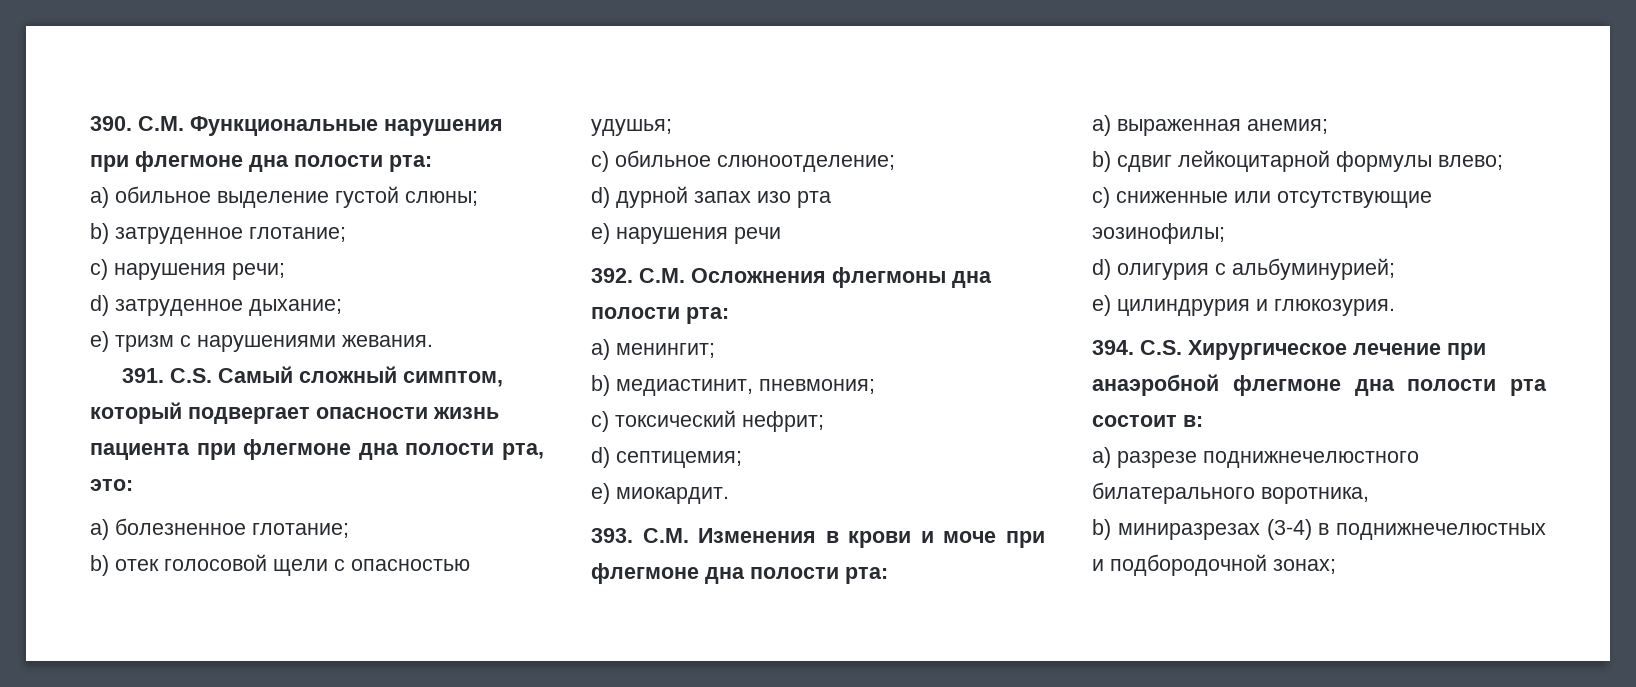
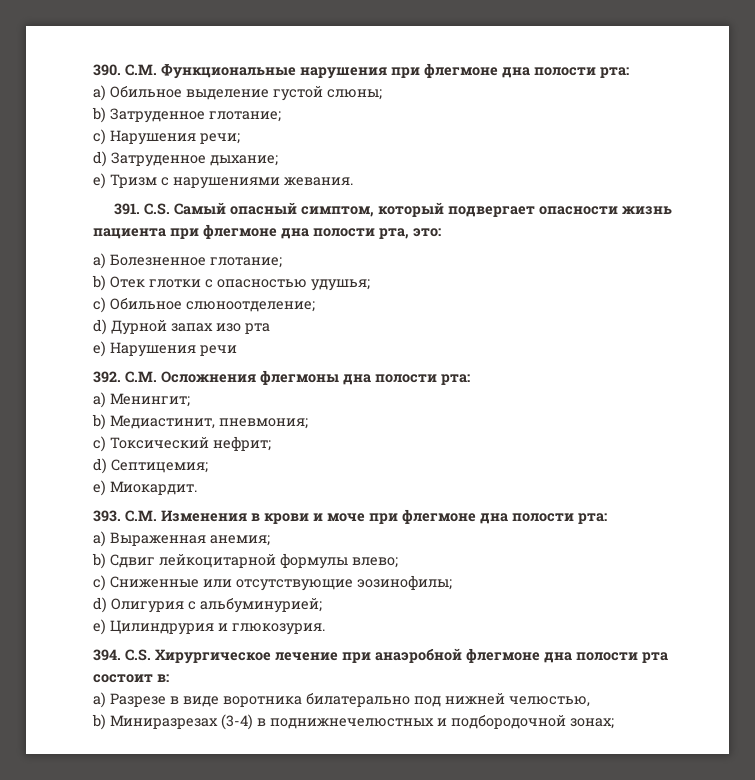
- a) обильное выделение густой слюны;
+ a) Обильное выделение густой слюны;
- b) затруденное глотание;
+ b) Затруденное глотание;
- c) нарушения речи;
+ c) Нарушения речи;
- d) затруденное дыхание;
+ d) Затруденное дыхание;
- e) тризм с нарушениями жевания.
+ e) Тризм с нарушениями жевания.
- 391. C.S. Самый сложный симптом, который подвергает опасности жизнь пациента при флегмоне дна полости рта, это:
+ 391. C.S. Самый опасный симптом, который подвергает опасности жизнь пациента при флегмоне дна полости рта, это:
- a) болезненное глотание;
+ a) Болезненное глотание;
- b) отек голосовой щели с опасностью удушья;
+ b) Отек глотки с опасностью удушья;
- c) обильное слюноотделение;
+ c) Обильное слюноотделение;
- d) дурной запах изо рта
+ d) Дурной запах изо рта
- e) нарушения речи
+ e) Нарушения речи
- a) менингит;
- b) медиастинит, пневмония;
+ a) Менингит;
+ b) Медиастинит, пневмония;
- c) токсический нефрит;
+ c) Токсический нефрит;
- d) септицемия;
- e) миокардит.
+ d) Септицемия;
+ e) Миокардит.
- a) выраженная анемия;
+ a) Выраженная анемия;
- b) сдвиг лейкоцитарной формулы влево;
+ b) Сдвиг лейкоцитарной формулы влево;
- c) сниженные или отсутствующие эозинофилы;
+ c) Сниженные или отсутствующие эозинофилы;
- d) олигурия с альбуминурией;
+ d) Олигурия с альбуминурией;
- e) цилиндрурия и глюкозурия.
+ e) Цилиндрурия и глюкозурия.
- a) разрезе поднижнечелюстного билатерального воротника,
- b) миниразрезах (3-4) в поднижнечелюстных и подбородочной зонах;
+ a) Разрезе в виде воротника билатерально под нижней челюстью,
+ b) Миниразрезах (3-4) в поднижнечелюстных и подбородочной зонах;

